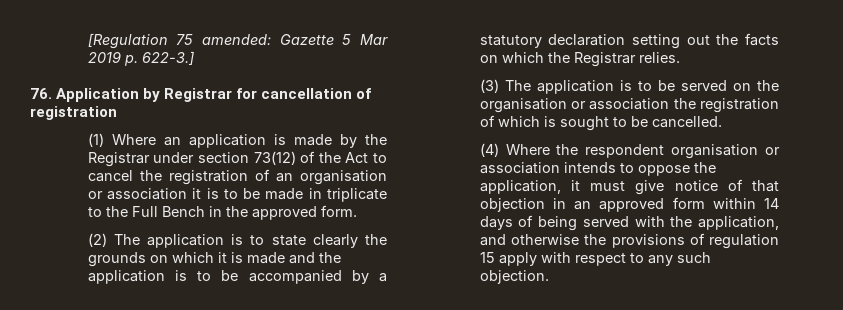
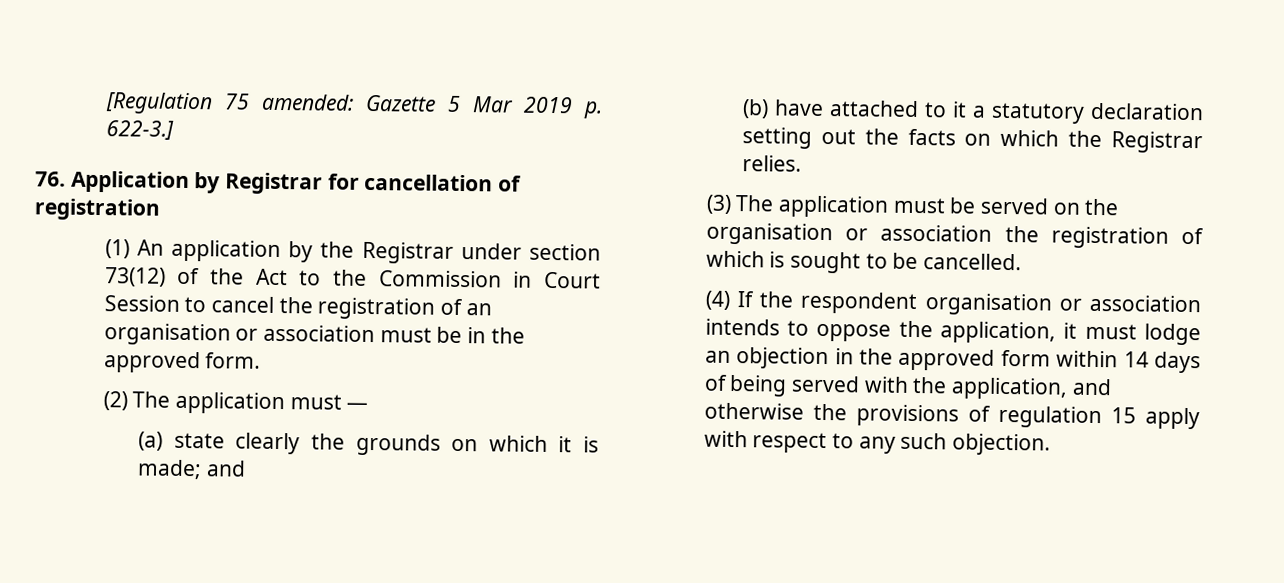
- (1) Where an application is made by the Registrar under section 73(12) of the Act to cancel the registration of an organisation or association it is to be made in triplicate to the Full Bench in the approved form.
+ (1) An application by the Registrar under section 73(12) of the Act to the Commission in Court Session to cancel the registration of an organisation or association must be in the approved form.
- (2) The application is to state clearly the grounds on which it is made and the application is to be accompanied by a statutory declaration setting out the facts on which the Registrar relies.
+ (2) The application must —
+ (a) state clearly the grounds on which it is made; and
+ (b) have attached to it a statutory declaration setting out the facts on which the Registrar relies.
- (3) The application is to be served on the organisation or association the registration of which is sought to be cancelled.
+ (3) The application must be served on the organisation or association the registration of which is sought to be cancelled.
- (4) Where the respondent organisation or association intends to oppose the application, it must give notice of that objection in an approved form within 14 days of being served with the application, and otherwise the provisions of regulation 15 apply with respect to any such objection.
+ (4) If the respondent organisation or association intends to oppose the application, it must lodge an objection in the approved form within 14 days of being served with the application, and otherwise the provisions of regulation 15 apply with respect to any such objection.

